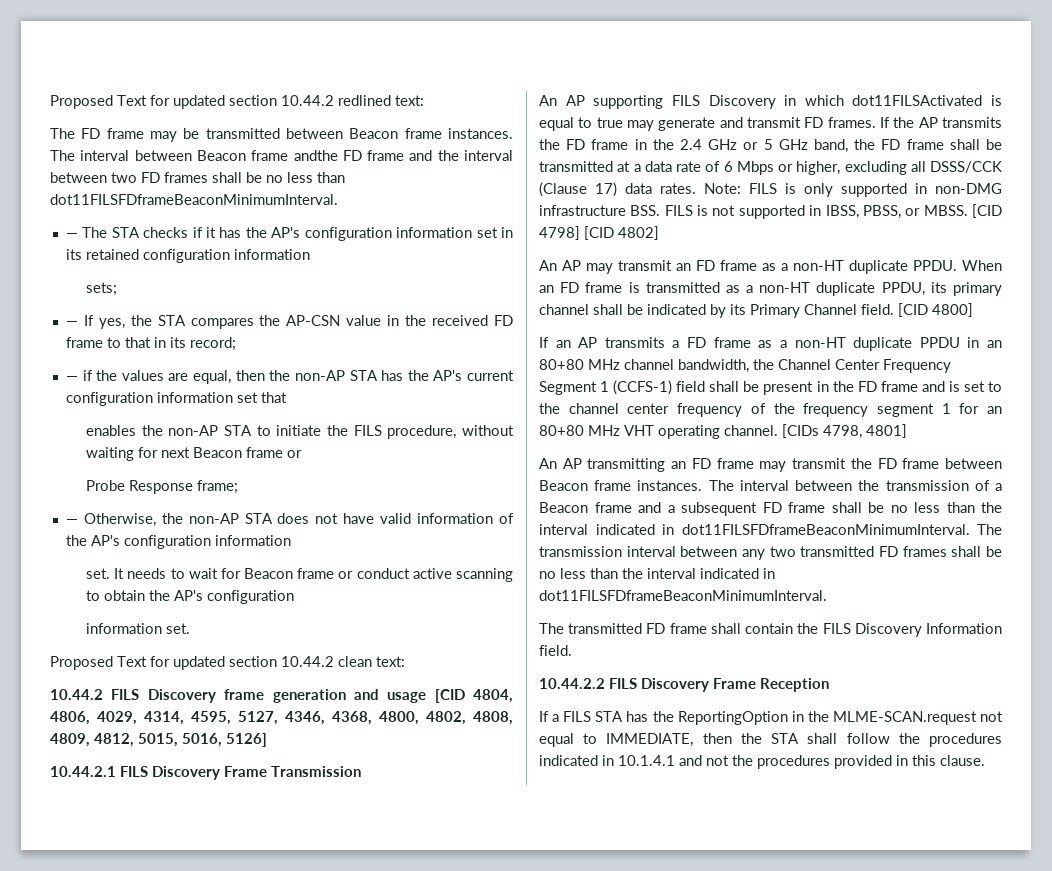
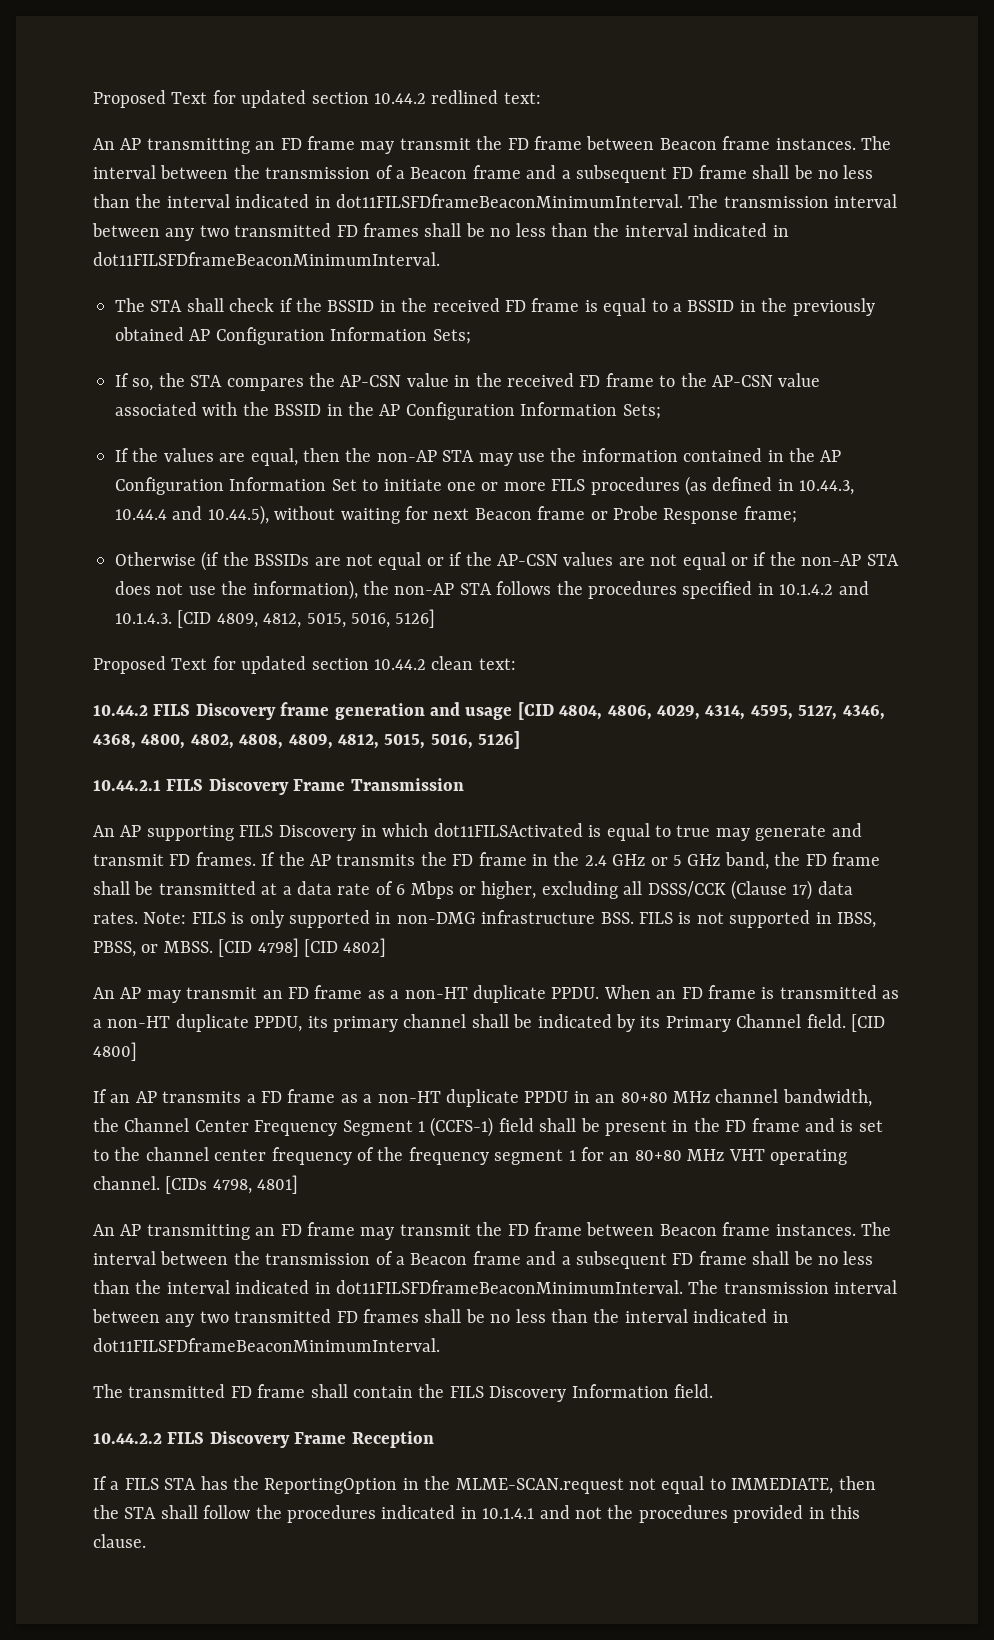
  Proposed Text for updated section 10.44.2 redlined text:
- The FD frame may be transmitted between Beacon frame instances. The interval between Beacon frame andthe FD frame and the interval between two FD frames shall be no less than dot11FILSFDframeBeaconMinimumInterval.
- — The STA checks if it has the AP's configuration information set in its retained configuration information
- sets;
- — If yes, the STA compares the AP-CSN value in the received FD frame to that in its record;
- — if the values are equal, then the non-AP STA has the AP's current configuration information set that
- enables the non-AP STA to initiate the FILS procedure, without waiting for next Beacon frame or
- Probe Response frame;
+ An AP transmitting an FD frame may transmit the FD frame between Beacon frame instances. The interval between the transmission of a Beacon frame and a subsequent FD frame shall be no less than the interval indicated in dot11FILSFDframeBeaconMinimumInterval. The transmission interval between any two transmitted FD frames shall be no less than the interval indicated in dot11FILSFDframeBeaconMinimumInterval.
+ The STA shall check if the BSSID in the received FD frame is equal to a BSSID in the previously obtained AP Configuration Information Sets;
+ If so, the STA compares the AP-CSN value in the received FD frame to the AP-CSN value associated with the BSSID in the AP Configuration Information Sets;
+ If the values are equal, then the non-AP STA may use the information contained in the AP Configuration Information Set to initiate one or more FILS procedures (as defined in 10.44.3, 10.44.4 and 10.44.5), without waiting for next Beacon frame or Probe Response frame;
- — Otherwise, the non-AP STA does not have valid information of the AP's configuration information
- set. It needs to wait for Beacon frame or conduct active scanning to obtain the AP's configuration
- information set.
+ Otherwise (if the BSSIDs are not equal or if the AP-CSN values are not equal or if the non-AP STA does not use the information), the non-AP STA follows the procedures specified in 10.1.4.2 and 10.1.4.3. [CID 4809, 4812, 5015, 5016, 5126]

